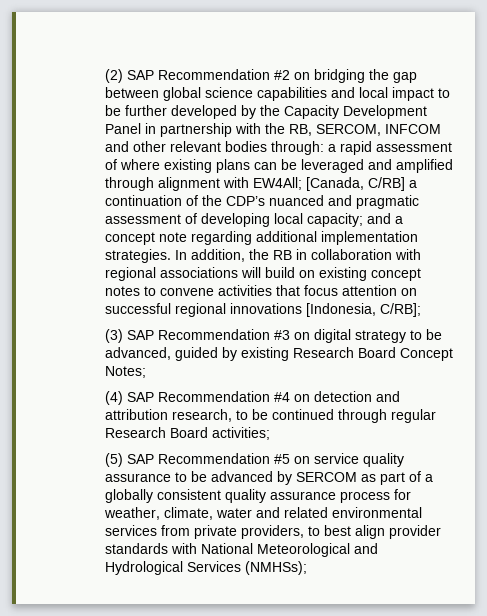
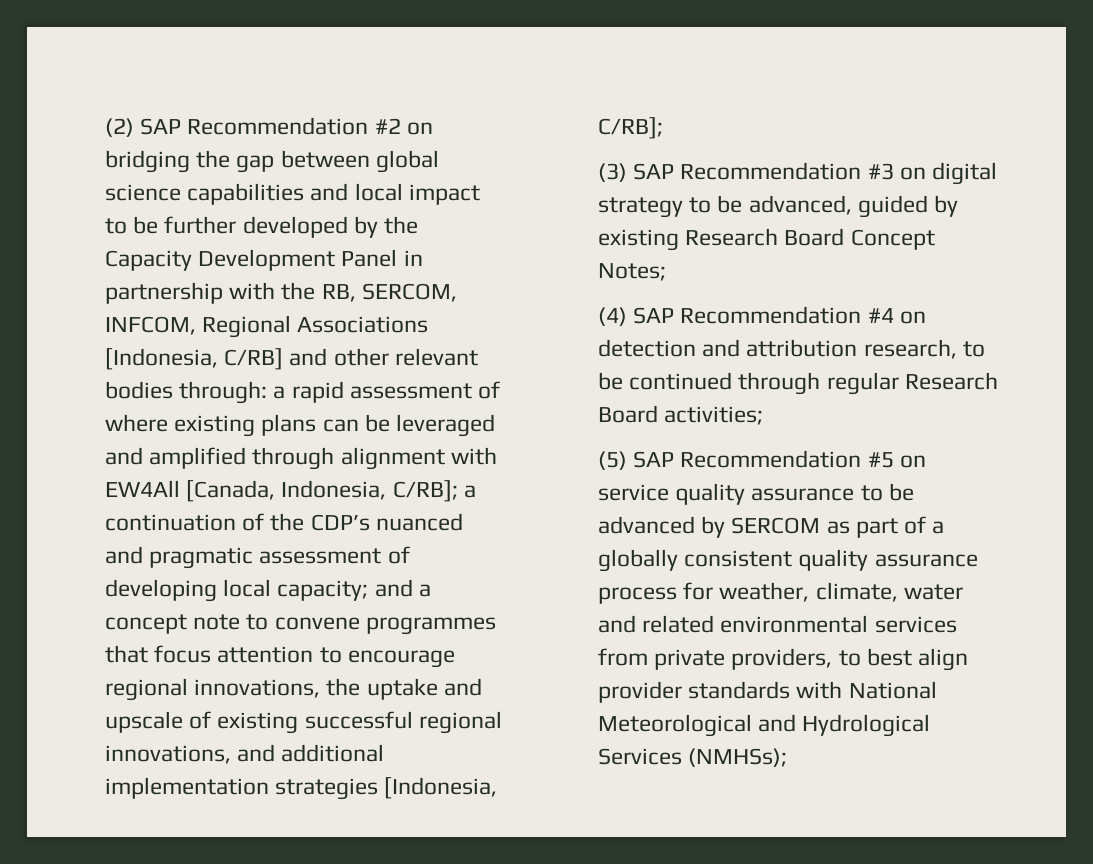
- (2) SAP Recommendation #2 on bridging the gap between global science capabilities and local impact to be further developed by the Capacity Development Panel in partnership with the RB, SERCOM, INFCOM and other relevant bodies through:
+ (2) SAP Recommendation #2 on bridging the gap between global science capabilities and local impact to be further developed by the Capacity Development Panel in partnership with the RB, SERCOM, INFCOM, Regional Associations [Indonesia, C/RB] and other relevant bodies through:
- a rapid assessment of where existing plans can be leveraged and amplified through alignment with EW4All; [Canada, C/RB] a continuation of the CDP’s nuanced and pragmatic assessment of developing local capacity;
+ a rapid assessment of where existing plans can be leveraged and amplified through alignment with EW4All [Canada, Indonesia, C/RB]; a continuation of the CDP’s nuanced and pragmatic assessment of developing local capacity;
- and a concept note regarding additional implementation strategies. In addition, the RB in collaboration with regional associations will build on existing concept notes to convene activities that focus attention on successful regional innovations [Indonesia, C/RB];
+ and a concept note to convene programmes that focus attention to encourage regional innovations, the uptake and upscale of existing successful regional innovations, and additional implementation strategies [Indonesia, C/RB];

